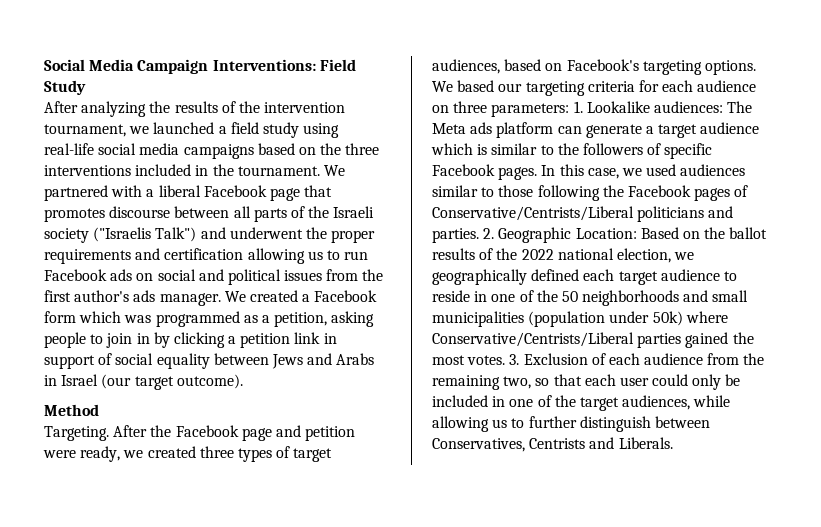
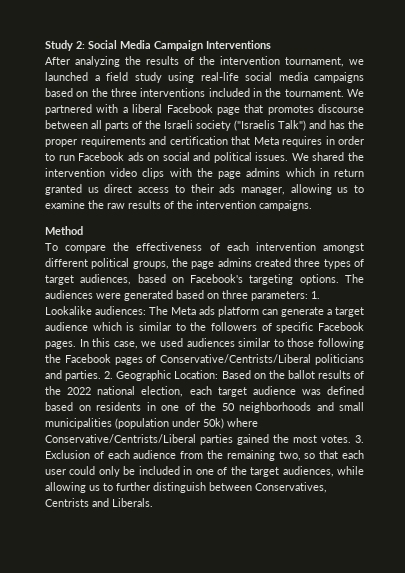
- Social Media Campaign Interventions: Field Study
+ Study 2: Social Media Campaign Interventions
- We partnered with a liberal Facebook page that promotes discourse between all parts of the Israeli society ("Israelis Talk") and underwent the proper requirements and certification allowing us to run Facebook ads on social and political issues from the first author's ads manager. We created a Facebook form which was programmed as a petition, asking people to join in by clicking a petition link in support of social equality between Jews and Arabs in Israel (our target outcome).
+ We partnered with a liberal Facebook page that promotes discourse between all parts of the Israeli society ("Israelis Talk") and has the proper requirements and certification that Meta requires in order to run Facebook ads on social and political issues. We shared the intervention video clips with the page admins which in return granted us direct access to their ads manager, allowing us to examine the raw results of the intervention campaigns.
  Method
- Targeting. After the Facebook page and petition were ready, we created three types of target audiences, based on Facebook's targeting options.
+ To compare the effectiveness of each intervention amongst different political groups, the page admins created three types of target audiences, based on Facebook's targeting options.
- We based our targeting criteria for each audience on three parameters: 1. Lookalike audiences: The Meta ads platform can generate a target audience which is similar to the followers of specific Facebook pages.
+ The audiences were generated based on three parameters: 1. Lookalike audiences: The Meta ads platform can generate a target audience which is similar to the followers of specific Facebook pages.
- 2. Geographic Location: Based on the ballot results of the 2022 national election, we geographically defined each target audience to reside in one of the 50 neighborhoods and small municipalities (population under 50k) where Conservative/Centrists/Liberal parties gained the most votes.
+ 2. Geographic Location: Based on the ballot results of the 2022 national election, each target audience was defined based on residents in one of the 50 neighborhoods and small municipalities (population under 50k) where Conservative/Centrists/Liberal parties gained the most votes.

